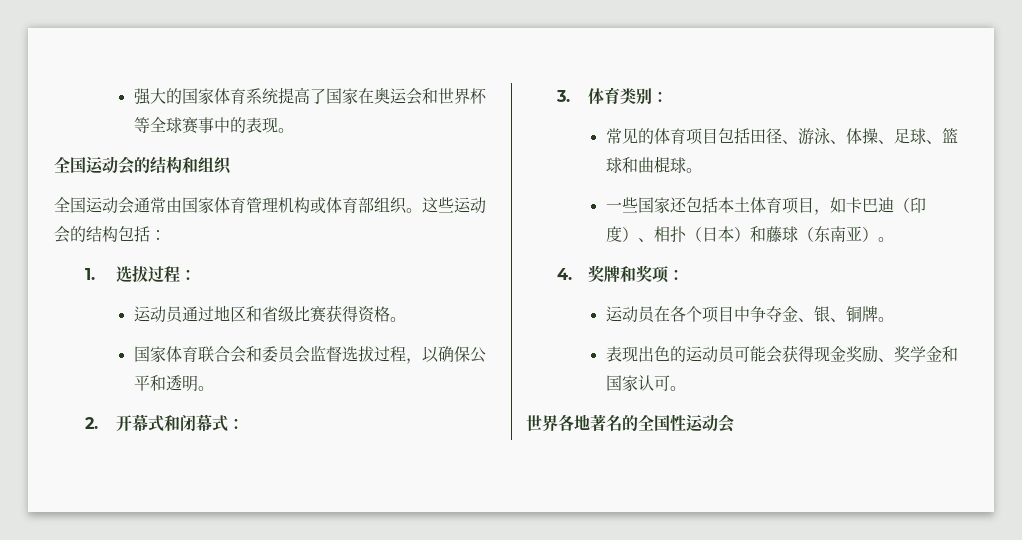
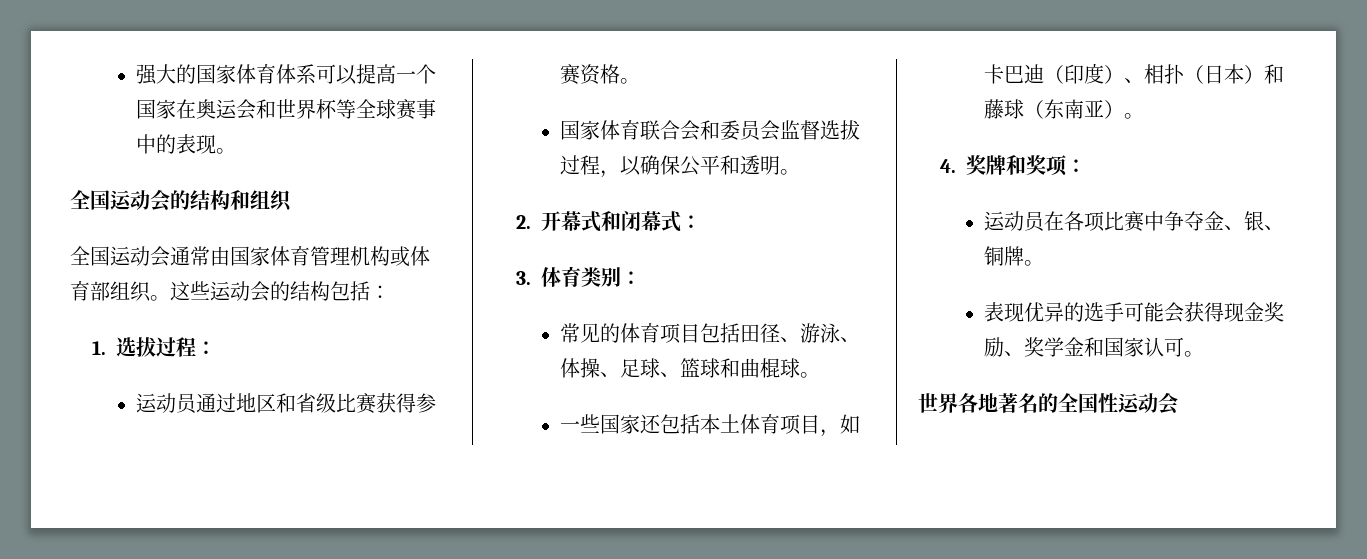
- 强大的国家体育系统提高了国家在奥运会和世界杯等全球赛事中的表现。
+ 强大的国家体育体系可以提高一个国家在奥运会和世界杯等全球赛事中的表现。
- 运动员通过地区和省级比赛获得资格。
+ 运动员通过地区和省级比赛获得参赛资格。
- 运动员在各个项目中争夺金、银、铜牌。
+ 运动员在各项比赛中争夺金、银、铜牌。
- 表现出色的运动员可能会获得现金奖励、奖学金和国家认可。
+ 表现优异的选手可能会获得现金奖励、奖学金和国家认可。

